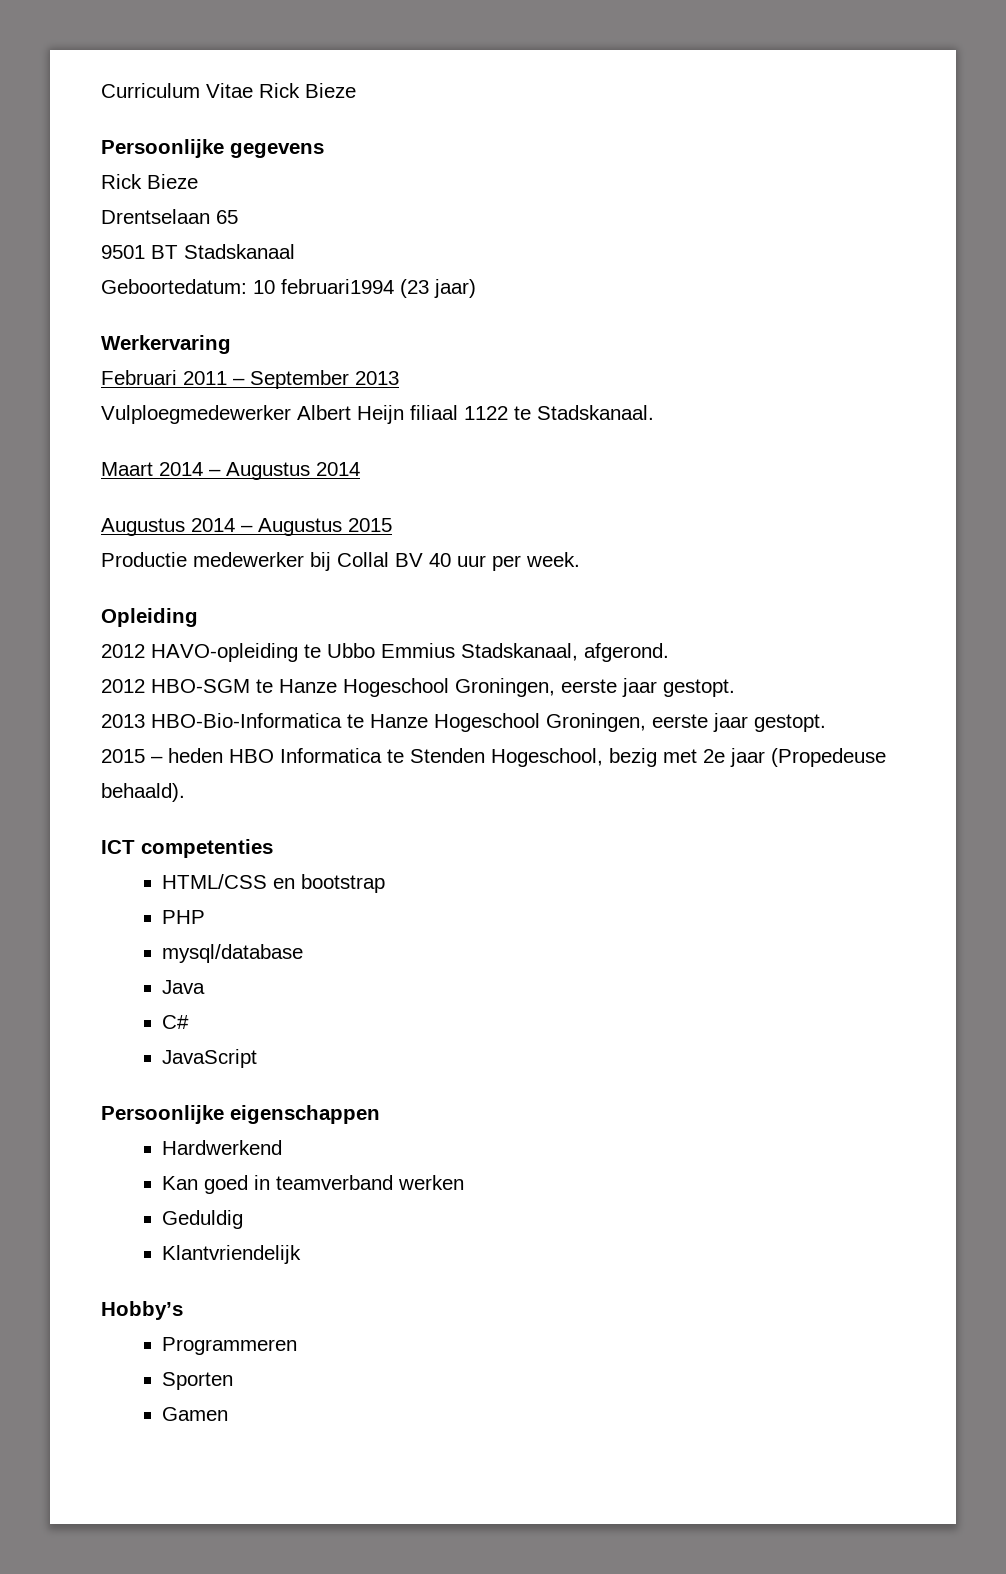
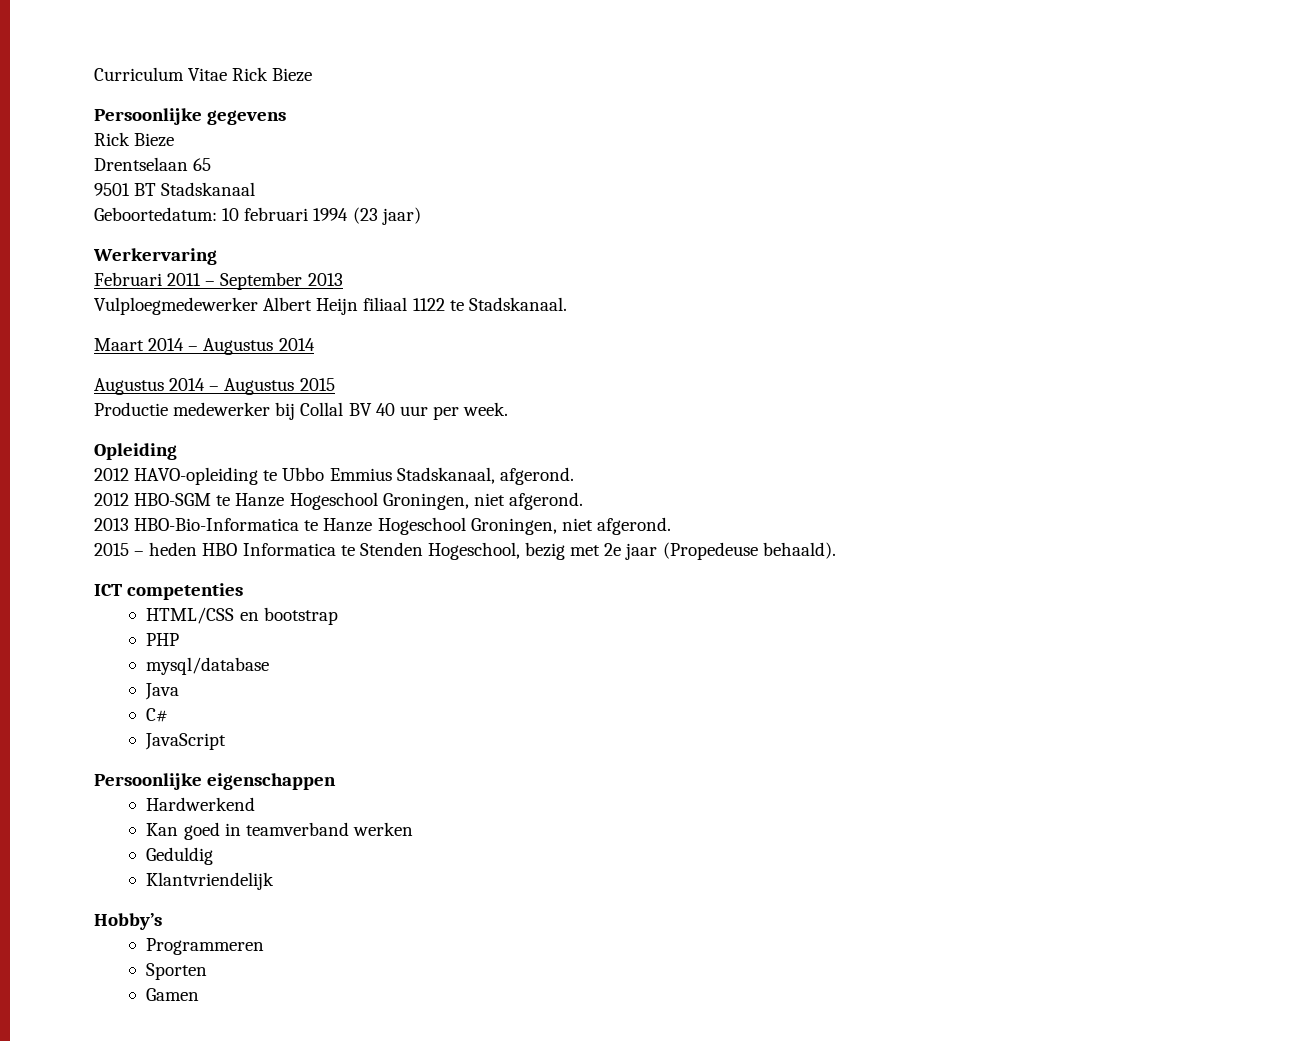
- Geboortedatum: 10 februari1994 (23 jaar)
+ Geboortedatum: 10 februari 1994 (23 jaar)
- 2012 HBO-SGM te Hanze Hogeschool Groningen, eerste jaar gestopt.
+ 2012 HBO-SGM te Hanze Hogeschool Groningen, niet afgerond.
- 2013 HBO-Bio-Informatica te Hanze Hogeschool Groningen, eerste jaar gestopt.
+ 2013 HBO-Bio-Informatica te Hanze Hogeschool Groningen, niet afgerond.

